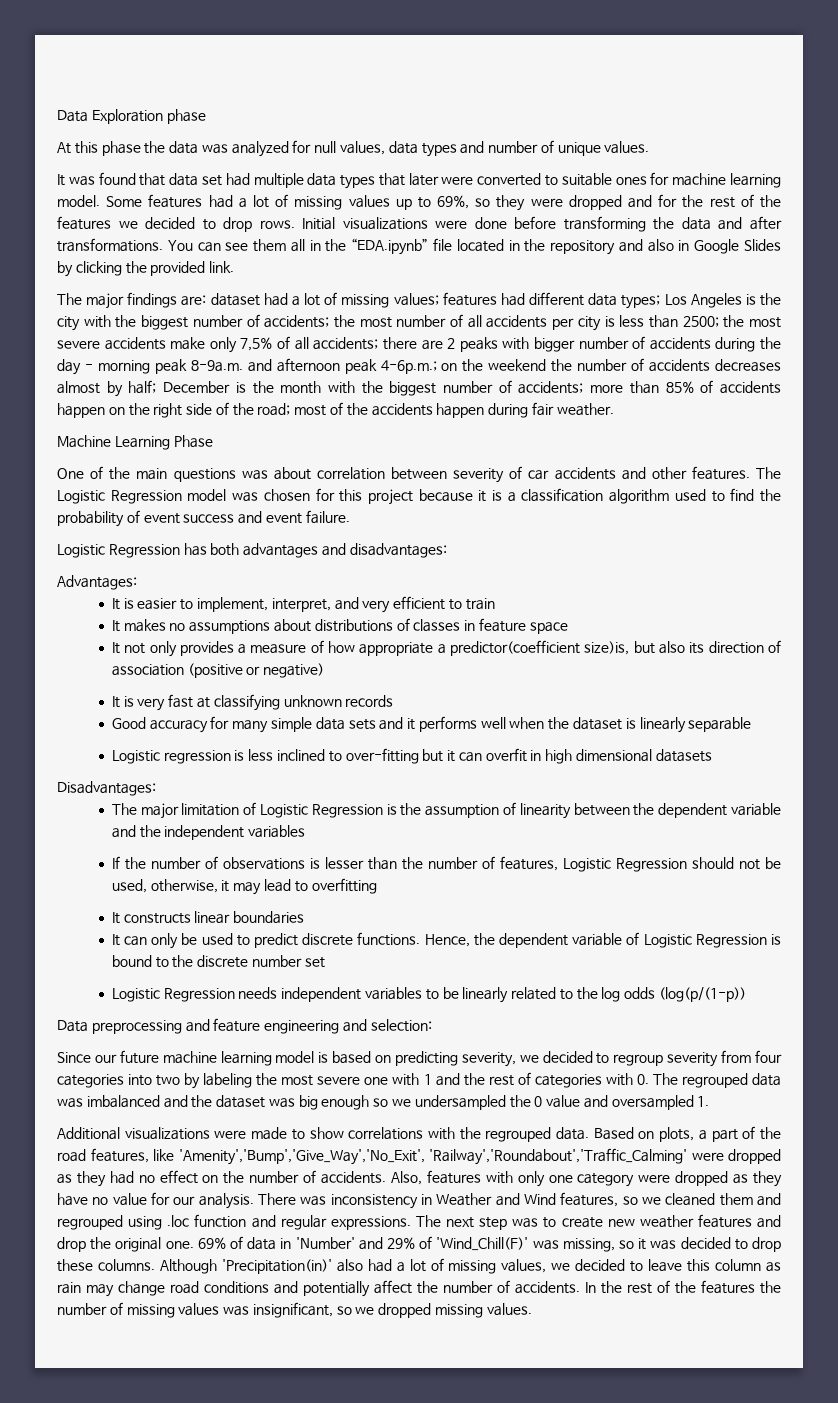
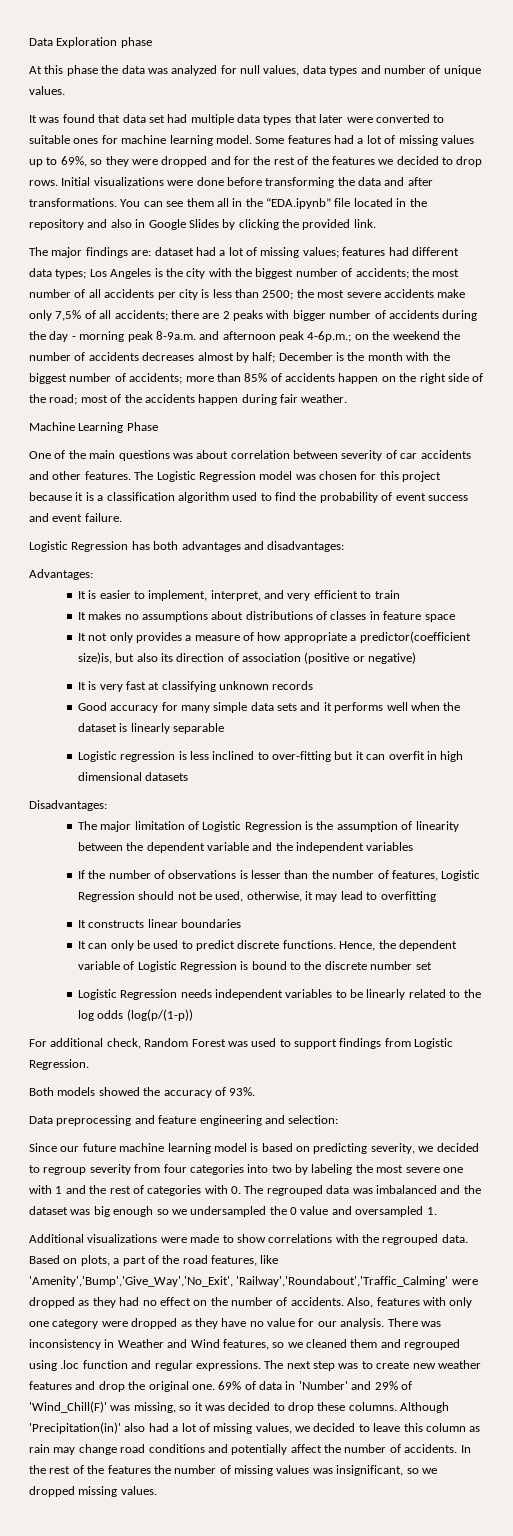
+ For additional check, Random Forest was used to support findings from Logistic Regression.
+ Both models showed the accuracy of 93%.

